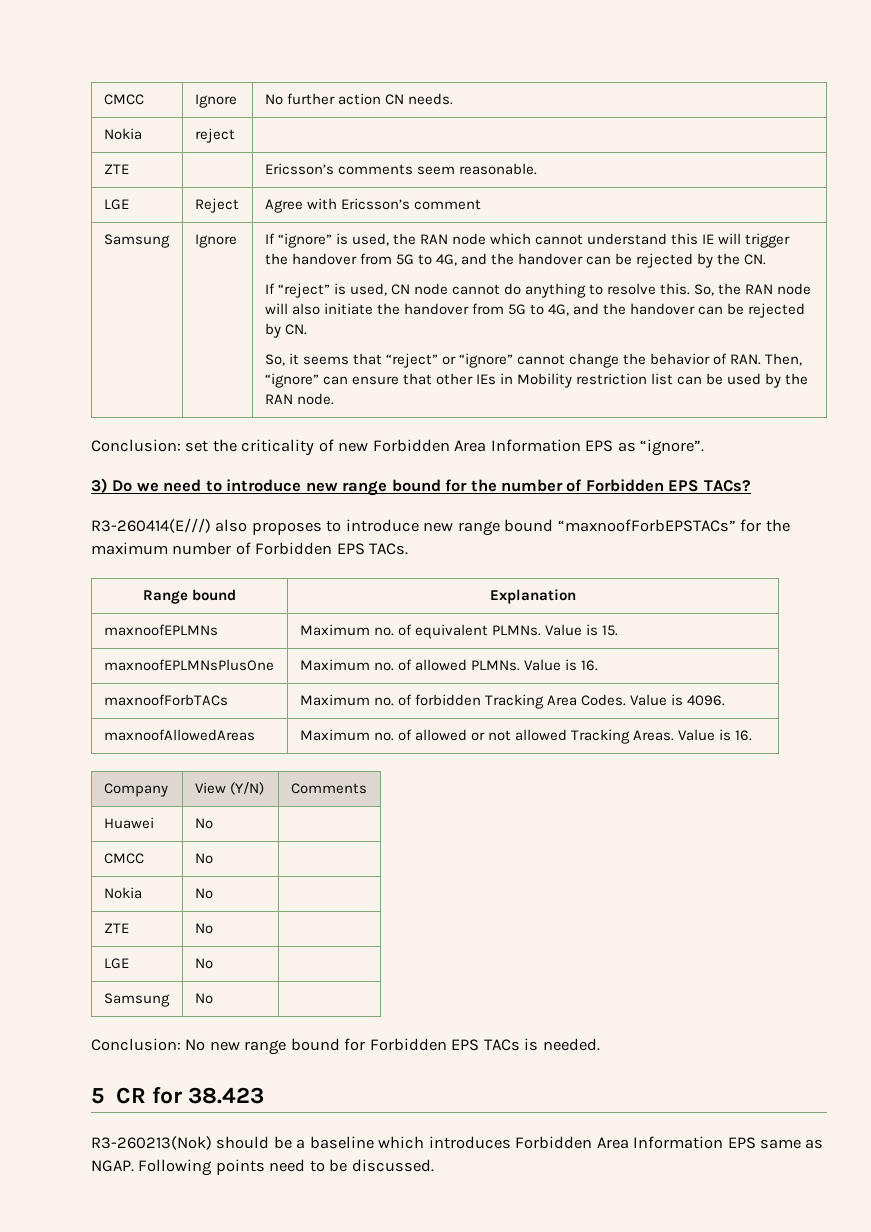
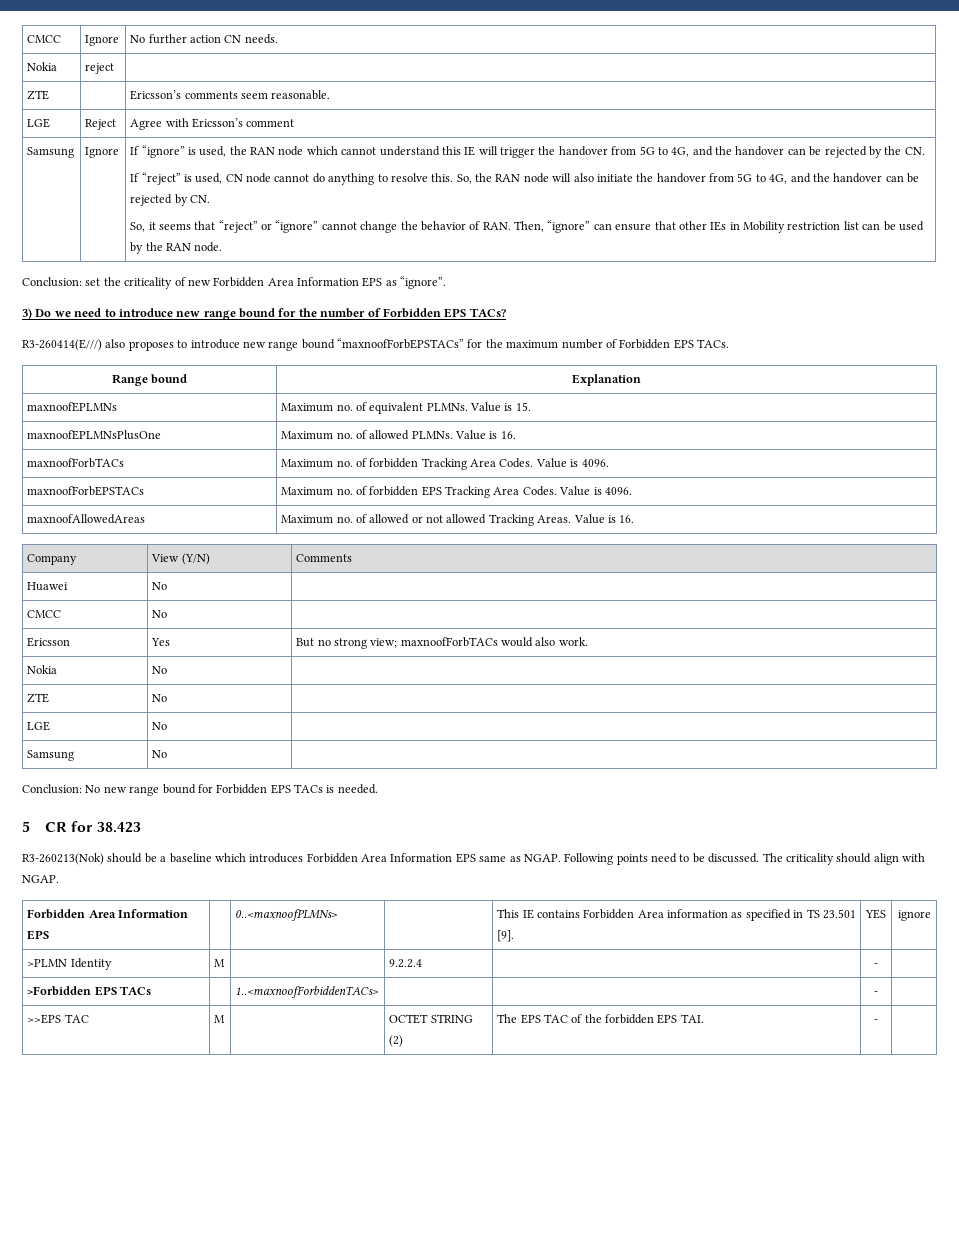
+ maxnoofForbEPSTACs | Maximum no. of forbidden EPS Tracking Area Codes. Value is 4096.
+ Ericsson | Yes | But no strong view; maxnoofForbTACs would also work.
+ The criticality should align with NGAP.
+ Forbidden Area Information EPS | | 0..<maxnoofPLMNs> | | This IE contains Forbidden Area information as specified in TS 23.501 [9]. | YES | ignore
+ >PLMN Identity | M | | 9.2.2.4 | | - |
+ >Forbidden EPS TACs | | 1..<maxnoofForbiddenTACs> | | | - |
+ >>EPS TAC | M | | OCTET STRING (2) | The EPS TAC of the forbidden EPS TAI. | - |

